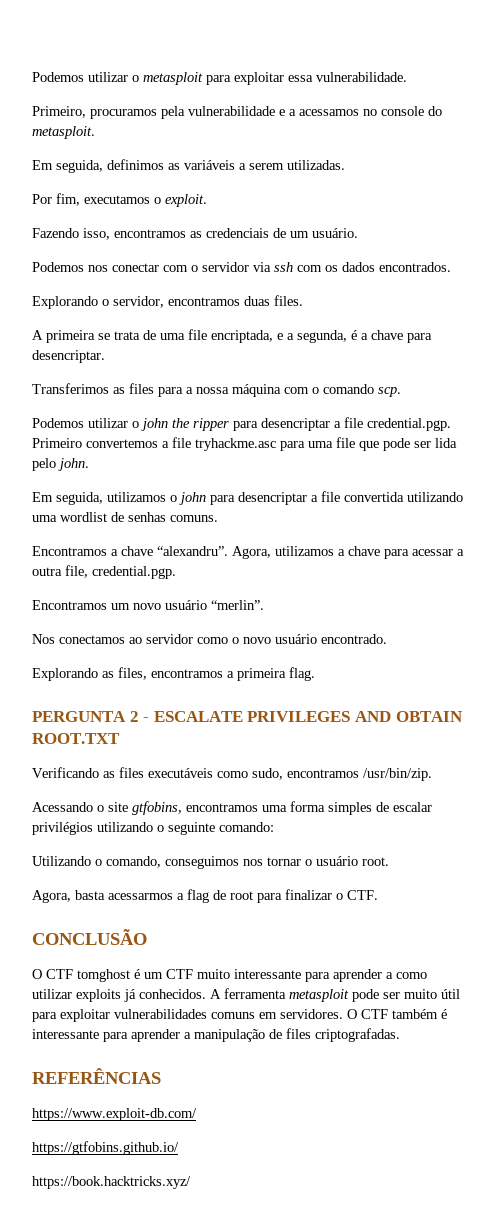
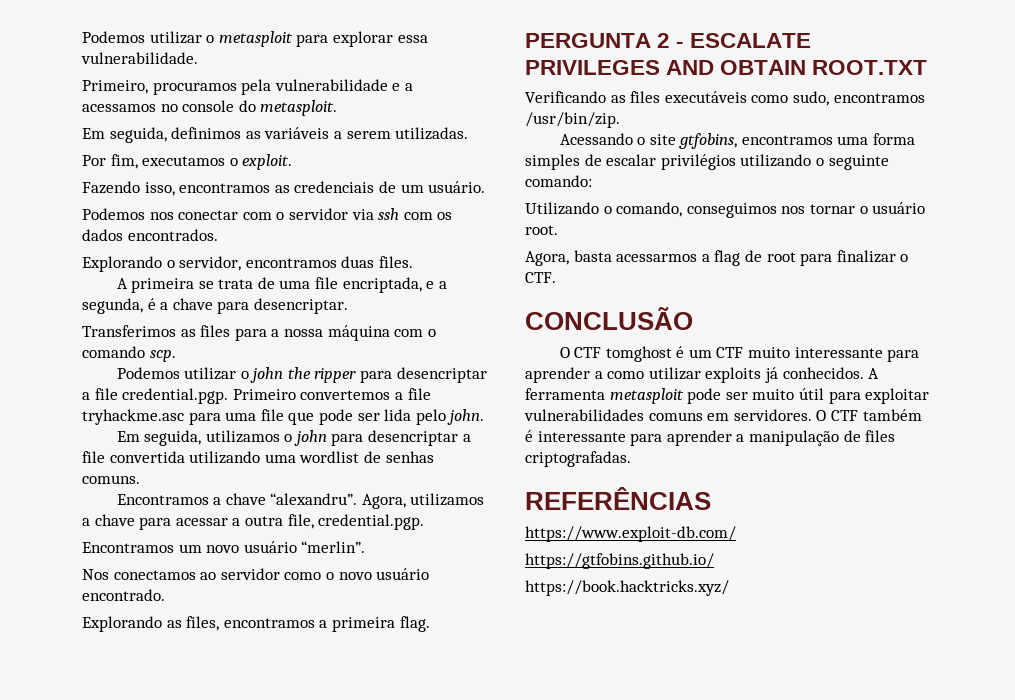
- Podemos utilizar o metasploit para exploitar essa vulnerabilidade.
+ Podemos utilizar o metasploit para explorar essa vulnerabilidade.

